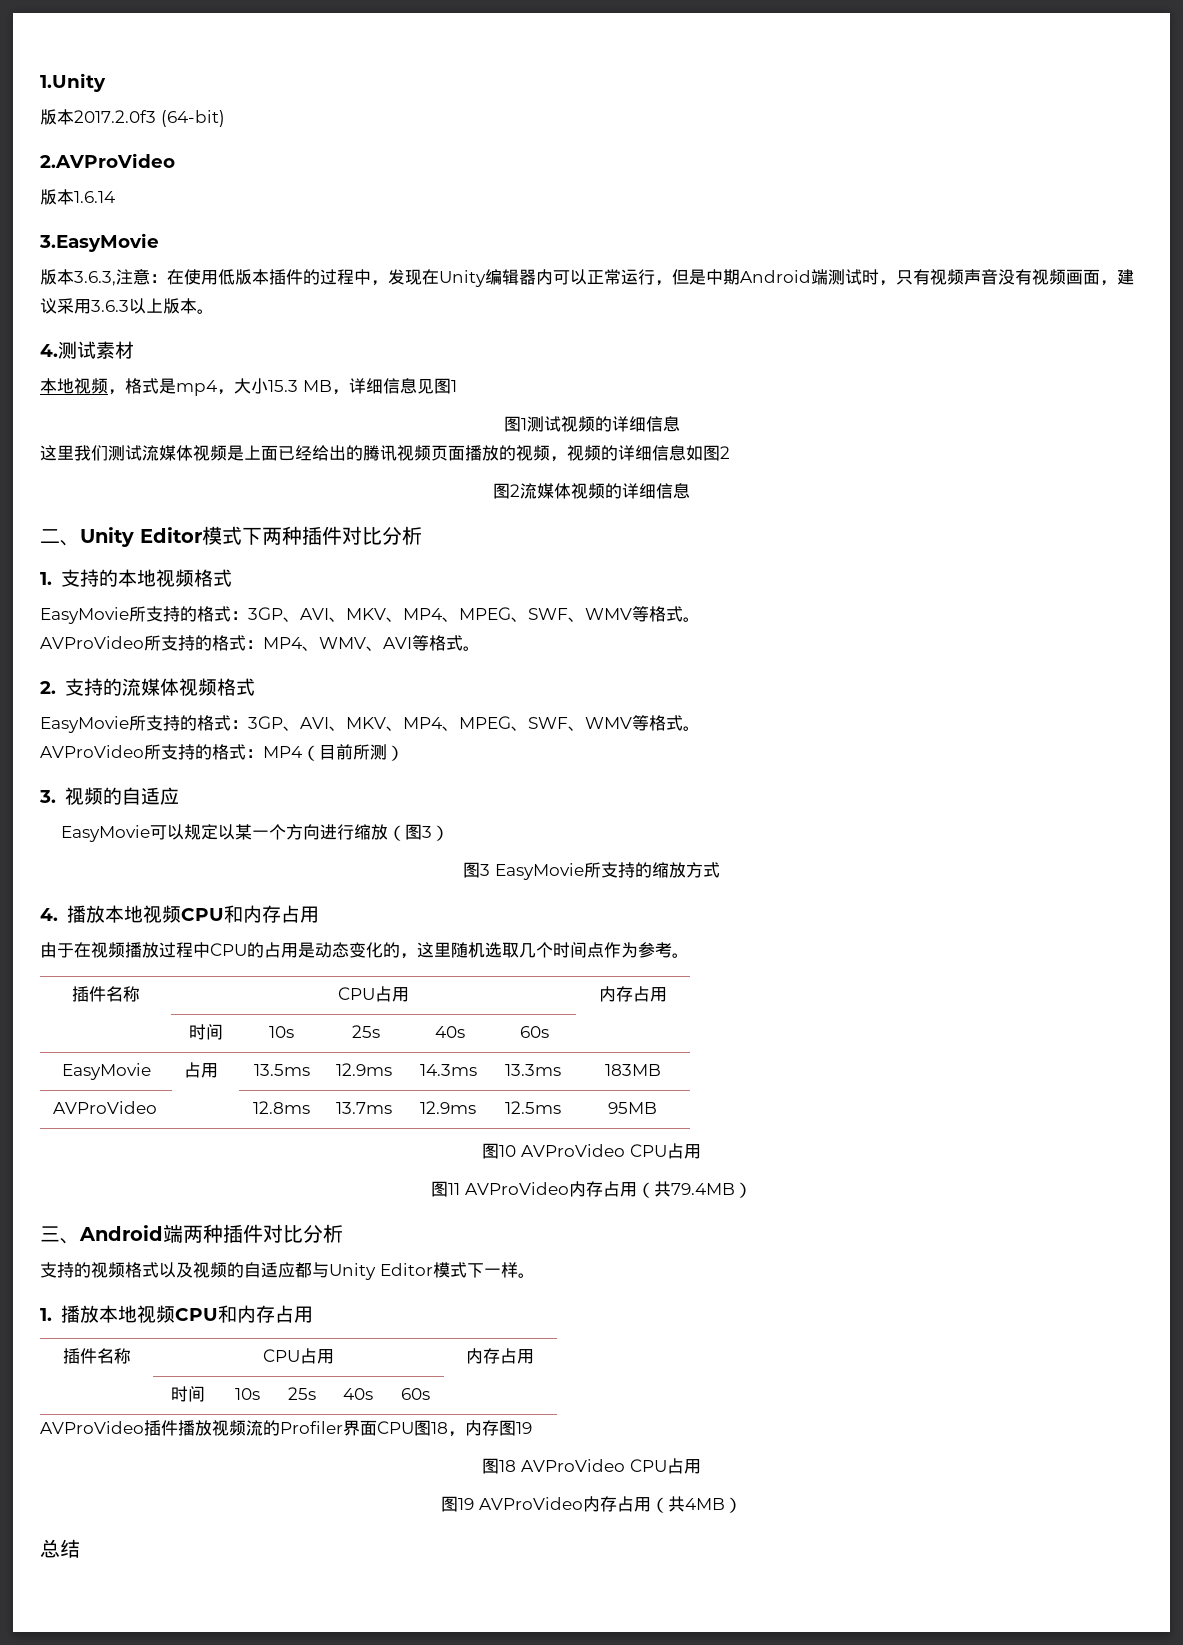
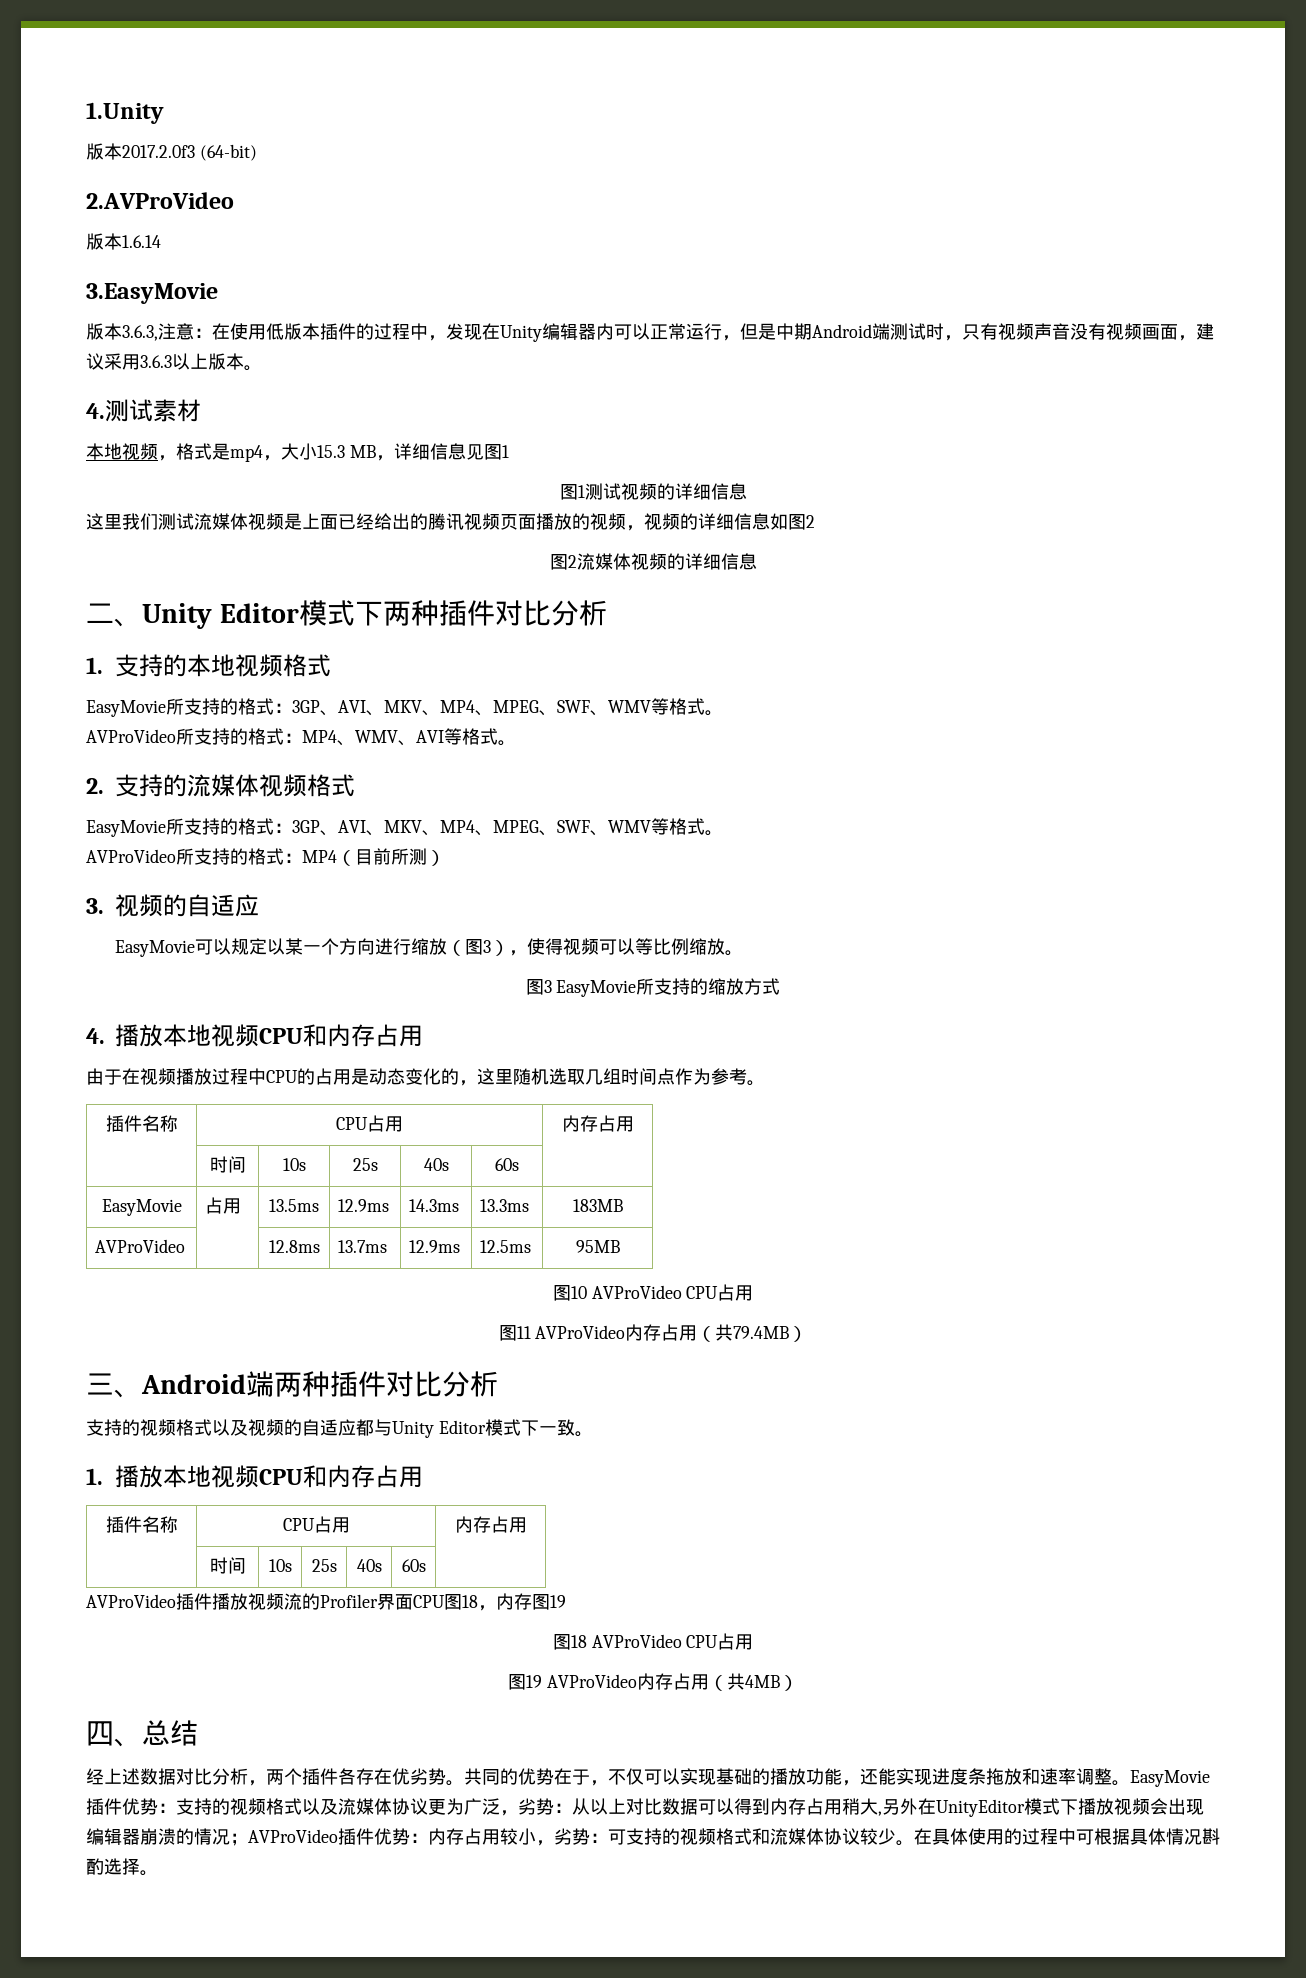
- EasyMovie可以规定以某一个方向进行缩放（图3）
+ EasyMovie可以规定以某一个方向进行缩放（图3），使得视频可以等比例缩放。
- 由于在视频播放过程中CPU的占用是动态变化的，这里随机选取几个时间点作为参考。
+ 由于在视频播放过程中CPU的占用是动态变化的，这里随机选取几组时间点作为参考。
- 支持的视频格式以及视频的自适应都与Unity Editor模式下一样。
+ 支持的视频格式以及视频的自适应都与Unity Editor模式下一致。
- 总结
+ 四、总结
+ 经上述数据对比分析，两个插件各存在优劣势。共同的优势在于，不仅可以实现基础的播放功能，还能实现进度条拖放和速率调整。EasyMovie插件优势：支持的视频格式以及流媒体协议更为广泛，劣势：从以上对比数据可以得到内存占用稍大,另外在UnityEditor模式下播放视频会出现编辑器崩溃的情况；AVProVideo插件优势：内存占用较小，劣势：可支持的视频格式和流媒体协议较少。在具体使用的过程中可根据具体情况斟酌选择。

